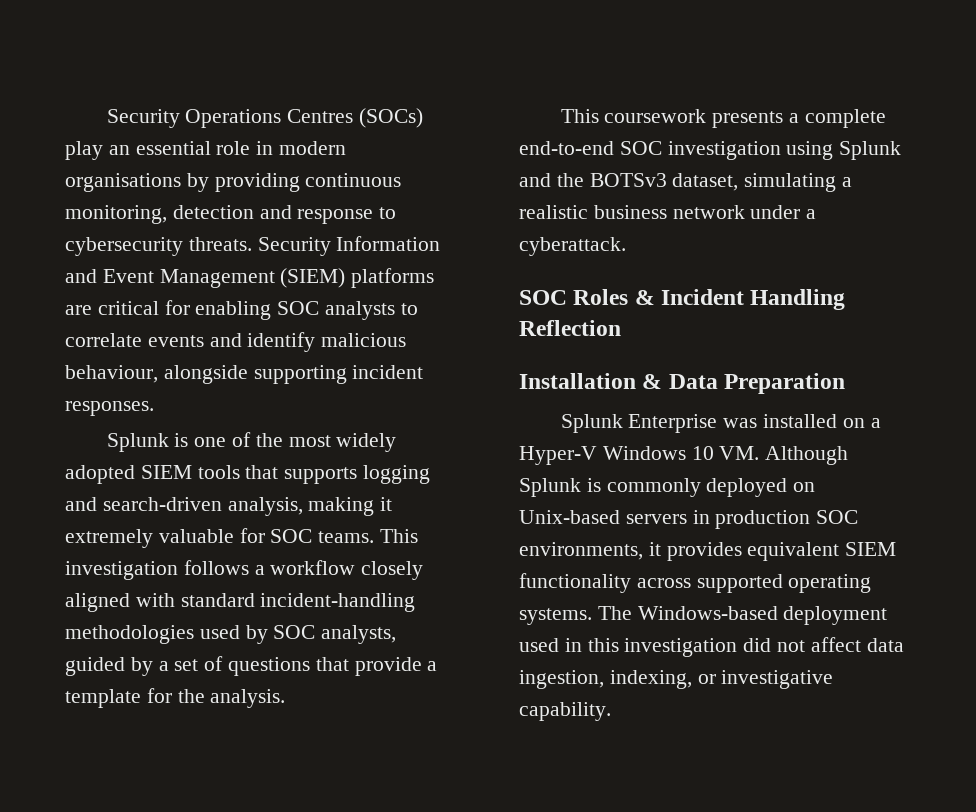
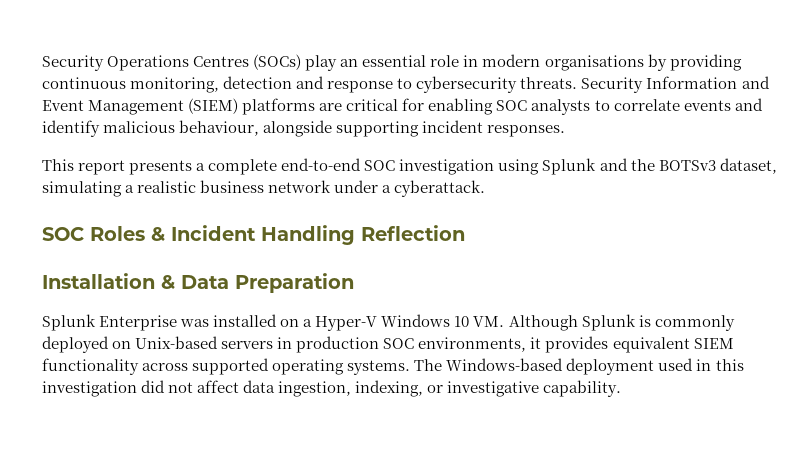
- Splunk is one of the most widely adopted SIEM tools that supports logging and search-driven analysis, making it extremely valuable for SOC teams. This investigation follows a workflow closely aligned with standard incident-handling methodologies used by SOC analysts, guided by a set of questions that provide a template for the analysis.
- This coursework presents a complete end-to-end SOC investigation using Splunk and the BOTSv3 dataset, simulating a realistic business network under a cyberattack.
+ This report presents a complete end-to-end SOC investigation using Splunk and the BOTSv3 dataset, simulating a realistic business network under a cyberattack.

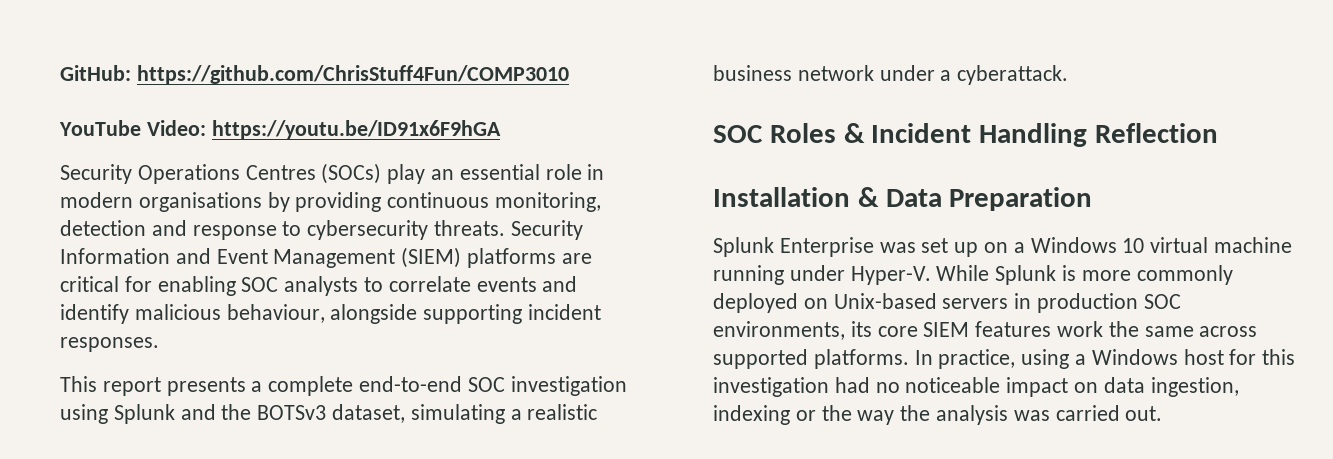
+ GitHub: https://github.com/ChrisStuff4Fun/COMP3010
+ YouTube Video: https://youtu.be/ID91x6F9hGA
- Splunk Enterprise was installed on a Hyper-V Windows 10 VM. Although Splunk is commonly deployed on Unix-based servers in production SOC environments, it provides equivalent SIEM functionality across supported operating systems. The Windows-based deployment used in this investigation did not affect data ingestion, indexing, or investigative capability.
+ Splunk Enterprise was set up on a Windows 10 virtual machine running under Hyper-V. While Splunk is more commonly deployed on Unix-based servers in production SOC environments, its core SIEM features work the same across supported platforms. In practice, using a Windows host for this investigation had no noticeable impact on data ingestion, indexing or the way the analysis was carried out.

